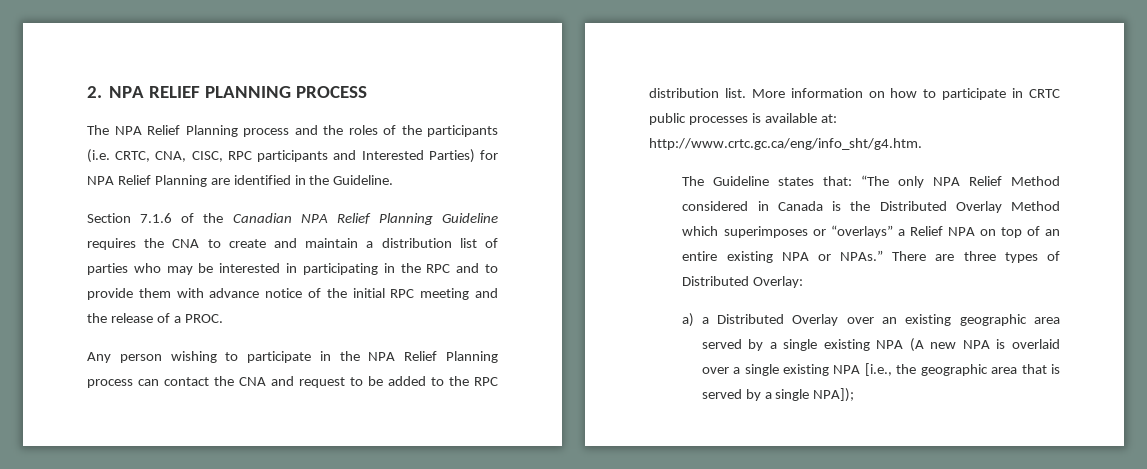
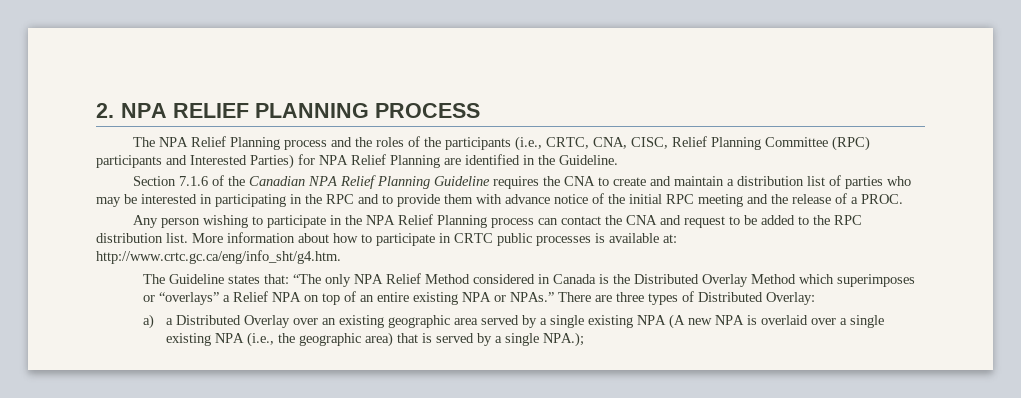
- The NPA Relief Planning process and the roles of the participants (i.e. CRTC, CNA, CISC, RPC participants and Interested Parties) for NPA Relief Planning are identified in the Guideline.
+ The NPA Relief Planning process and the roles of the participants (i.e., CRTC, CNA, CISC, Relief Planning Committee (RPC) participants and Interested Parties) for NPA Relief Planning are identified in the Guideline.
- More information on how to participate in CRTC public processes is available at: http://www.crtc.gc.ca/eng/info_sht/g4.htm.
+ More information about how to participate in CRTC public processes is available at: http://www.crtc.gc.ca/eng/info_sht/g4.htm.
- a) a Distributed Overlay over an existing geographic area served by a single existing NPA (A new NPA is overlaid over a single existing NPA [i.e., the geographic area that is served by a single NPA]);
+ a) a Distributed Overlay over an existing geographic area served by a single existing NPA (A new NPA is overlaid over a single existing NPA (i.e., the geographic area) that is served by a single NPA.);

